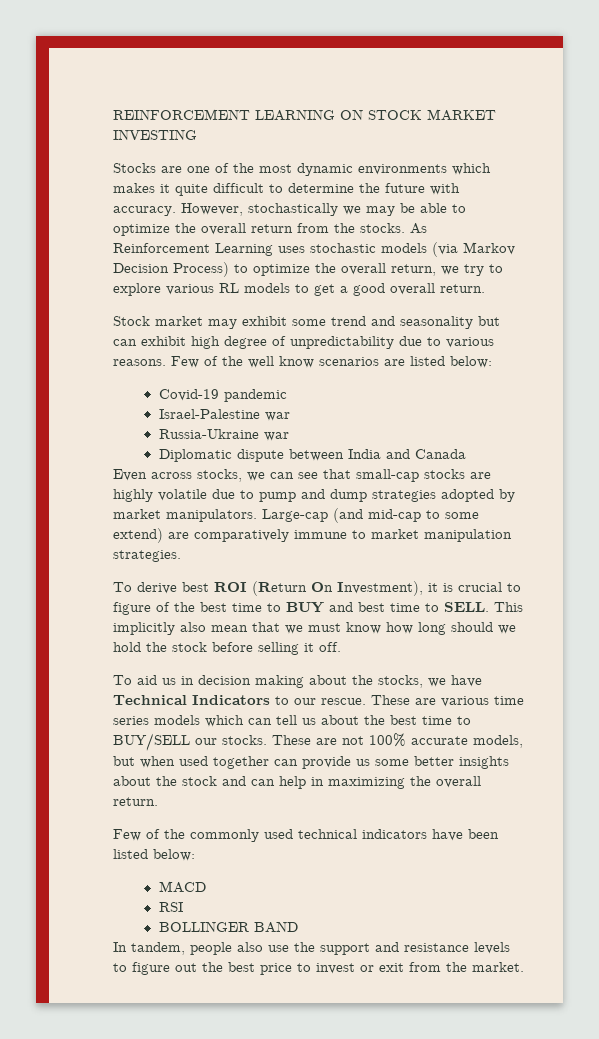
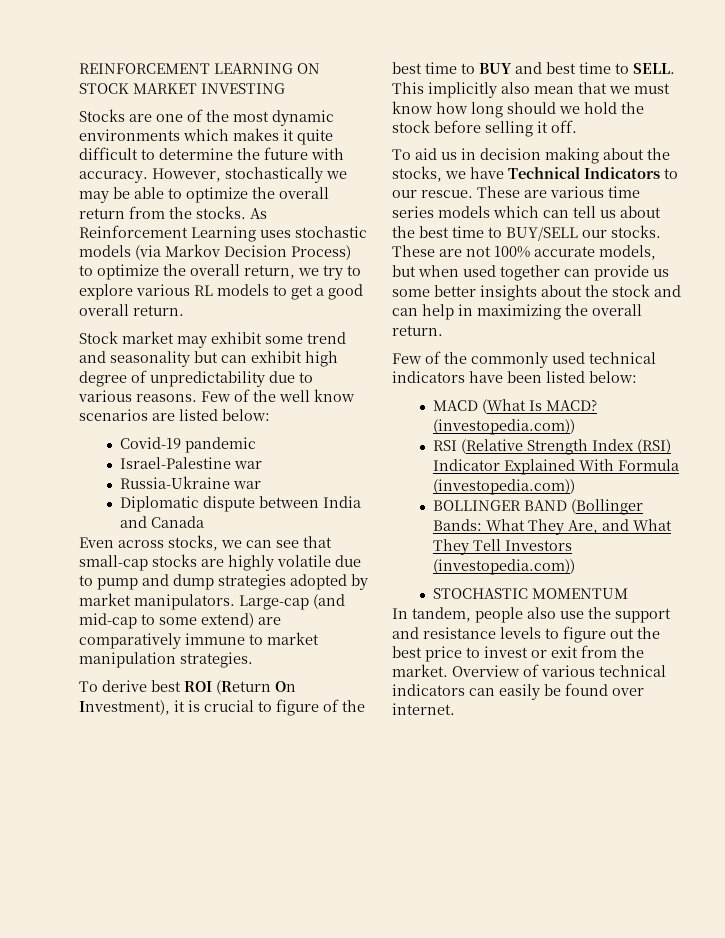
- MACD
- RSI
- BOLLINGER BAND
+ MACD (What Is MACD? (investopedia.com))
+ RSI (Relative Strength Index (RSI) Indicator Explained With Formula (investopedia.com))
+ BOLLINGER BAND (Bollinger Bands: What They Are, and What They Tell Investors (investopedia.com))
+ STOCHASTIC MOMENTUM
+ Overview of various technical indicators can easily be found over internet.

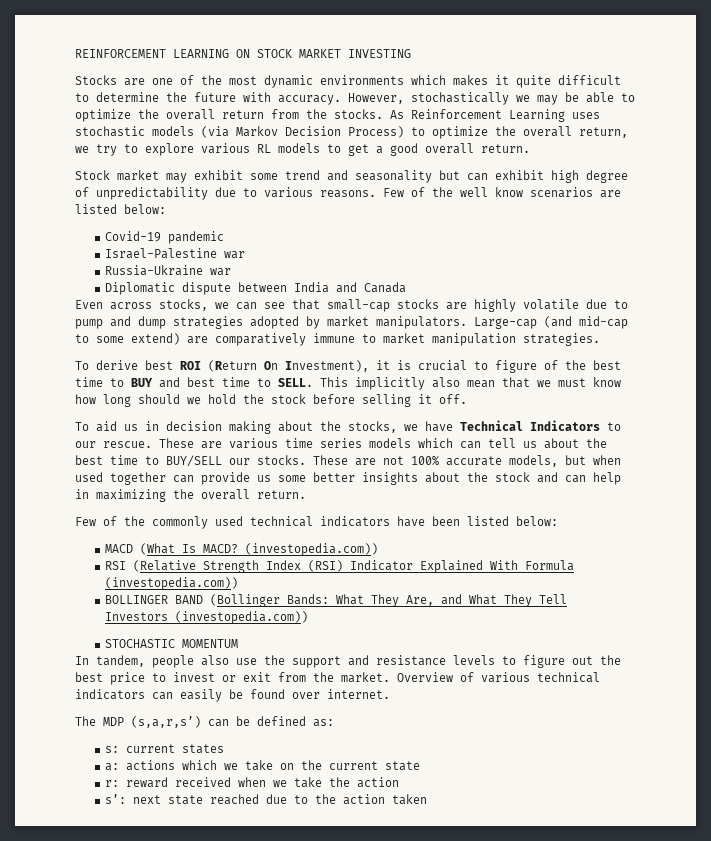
+ The MDP (s,a,r,s’) can be defined as:
+ s: current states
+ a: actions which we take on the current state
+ r: reward received when we take the action
+ s’: next state reached due to the action taken

